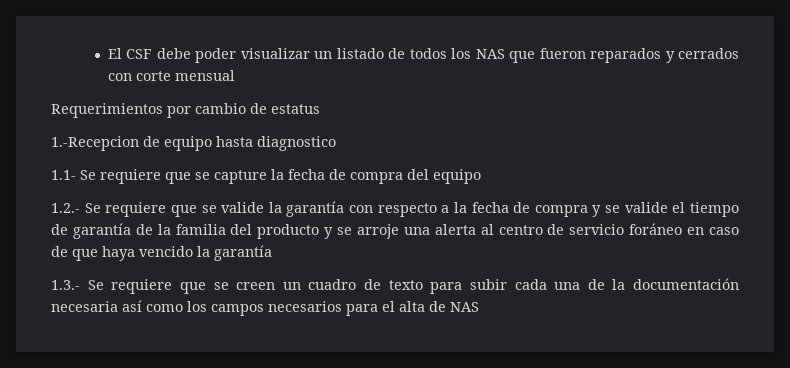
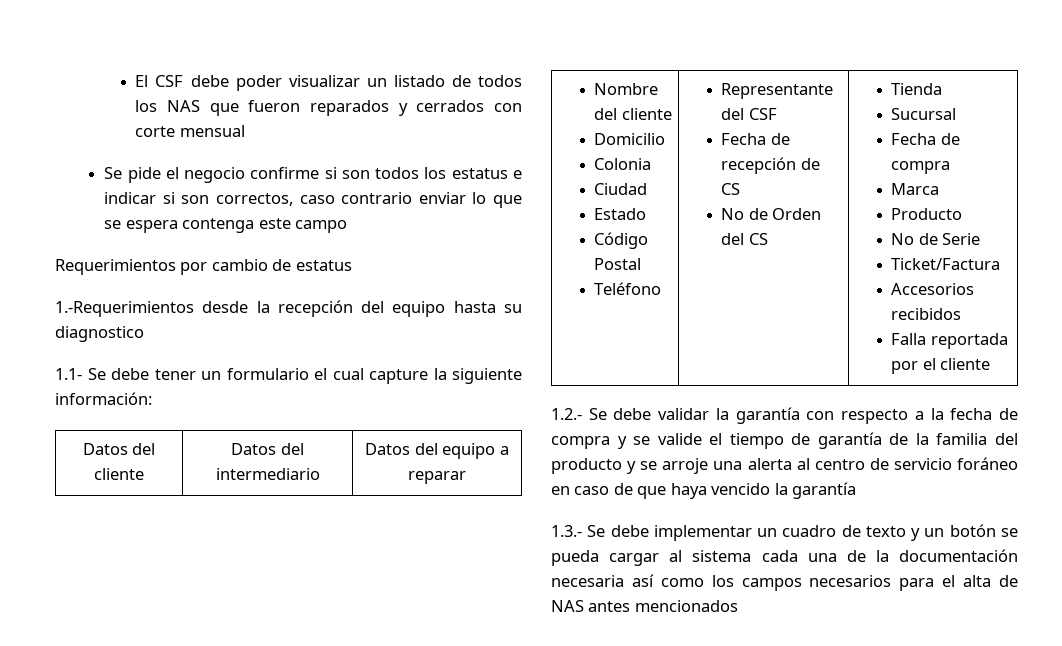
+ Se pide el negocio confirme si son todos los estatus e indicar si son correctos, caso contrario enviar lo que se espera contenga este campo
- 1.-Recepcion de equipo hasta diagnostico
+ 1.-Requerimientos desde la recepción del equipo hasta su diagnostico
- 1.1- Se requiere que se capture la fecha de compra del equipo
- 1.2.- Se requiere que se valide la garantía con respecto a la fecha de compra y se valide el tiempo de garantía de la familia del producto y se arroje una alerta al centro de servicio foráneo en caso de que haya vencido la garantía
+ 1.1- Se debe tener un formulario el cual capture la siguiente información:
+ Datos del cliente | Datos del intermediario | Datos del equipo a reparar
+ Nombre del cliente
+ Domicilio
+ Colonia
+ Ciudad
+ Estado
+ Código Postal
+ Teléfono | Representante del CSF
+ Fecha de recepción de CS
+ No de Orden del CS | Tienda
+ Sucursal
+ Fecha de compra
+ Marca
+ Producto
+ No de Serie
+ Ticket/Factura
+ Accesorios recibidos
+ Falla reportada por el cliente
+ 1.2.- Se debe validar la garantía con respecto a la fecha de compra y se valide el tiempo de garantía de la familia del producto y se arroje una alerta al centro de servicio foráneo en caso de que haya vencido la garantía
- 1.3.- Se requiere que se creen un cuadro de texto para subir cada una de la documentación necesaria así como los campos necesarios para el alta de NAS
+ 1.3.- Se debe implementar un cuadro de texto y un botón se pueda cargar al sistema cada una de la documentación necesaria así como los campos necesarios para el alta de NAS antes mencionados

